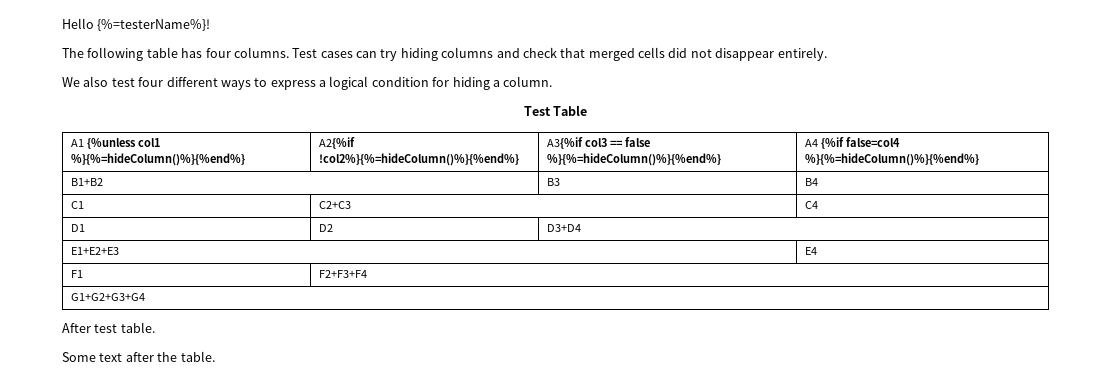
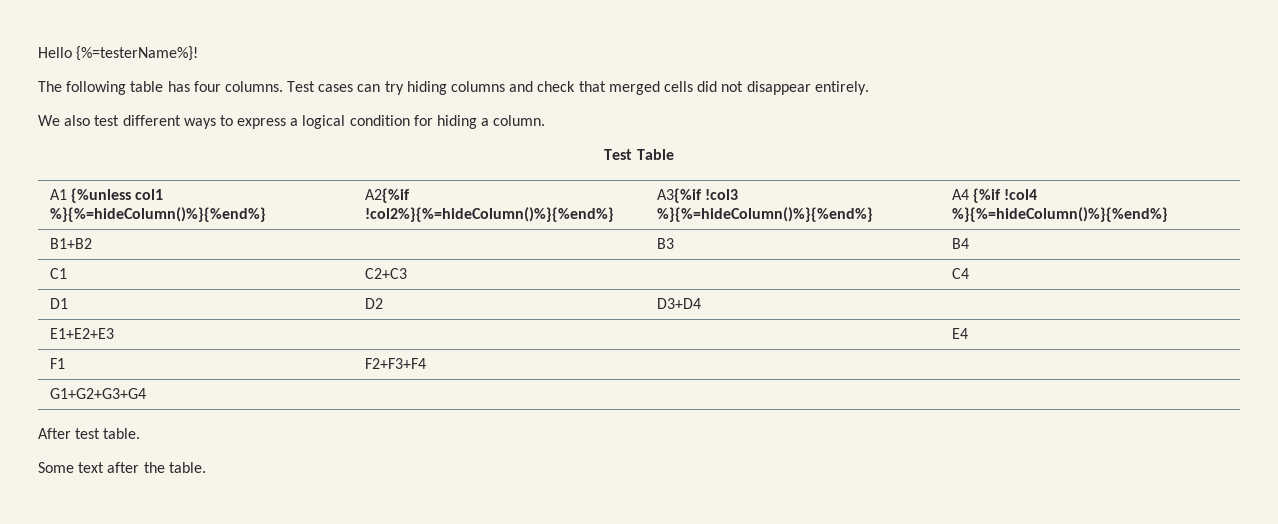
- We also test four different ways to express a logical condition for hiding a column.
+ We also test different ways to express a logical condition for hiding a column.
- A1 {%unless col1 %}{%=hideColumn()%}{%end%} | A2{%if !col2%}{%=hideColumn()%}{%end%} | A3{%if col3 == false %}{%=hideColumn()%}{%end%} | A4 {%if false=col4 %}{%=hideColumn()%}{%end%}
+ A1 {%unless col1 %}{%=hideColumn()%}{%end%} | A2{%if !col2%}{%=hideColumn()%}{%end%} | A3{%if !col3 %}{%=hideColumn()%}{%end%} | A4 {%if !col4 %}{%=hideColumn()%}{%end%}

